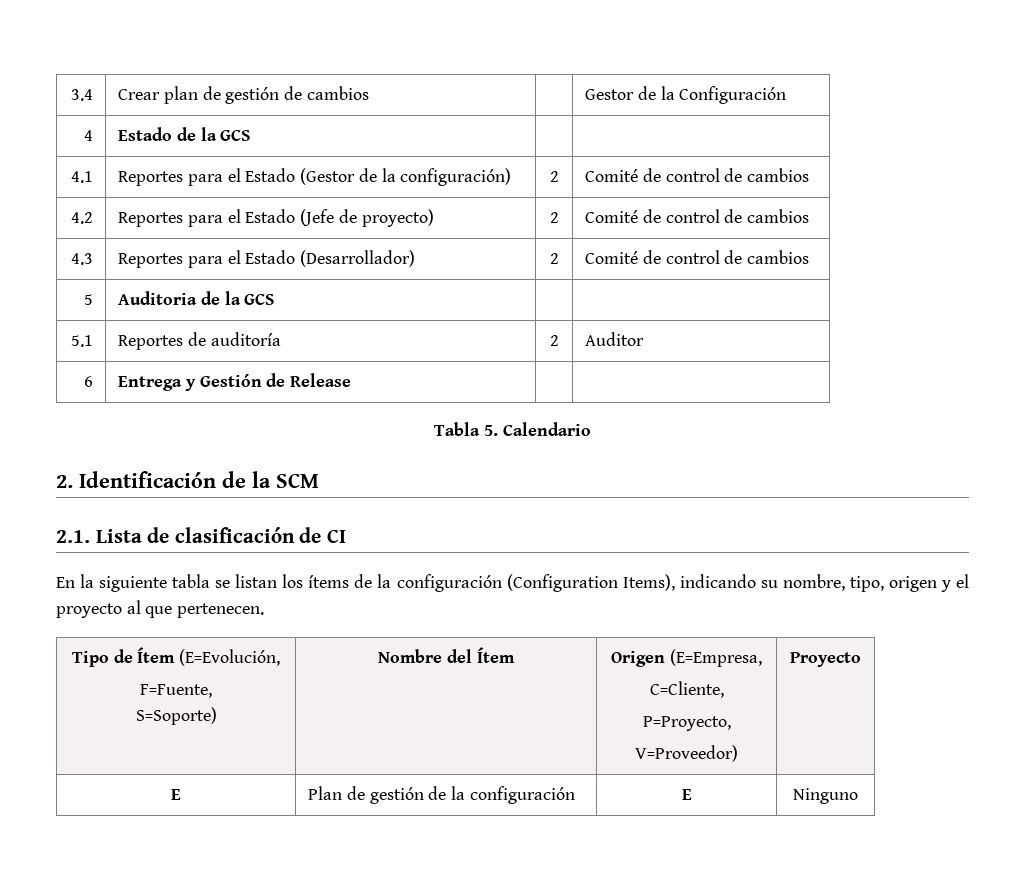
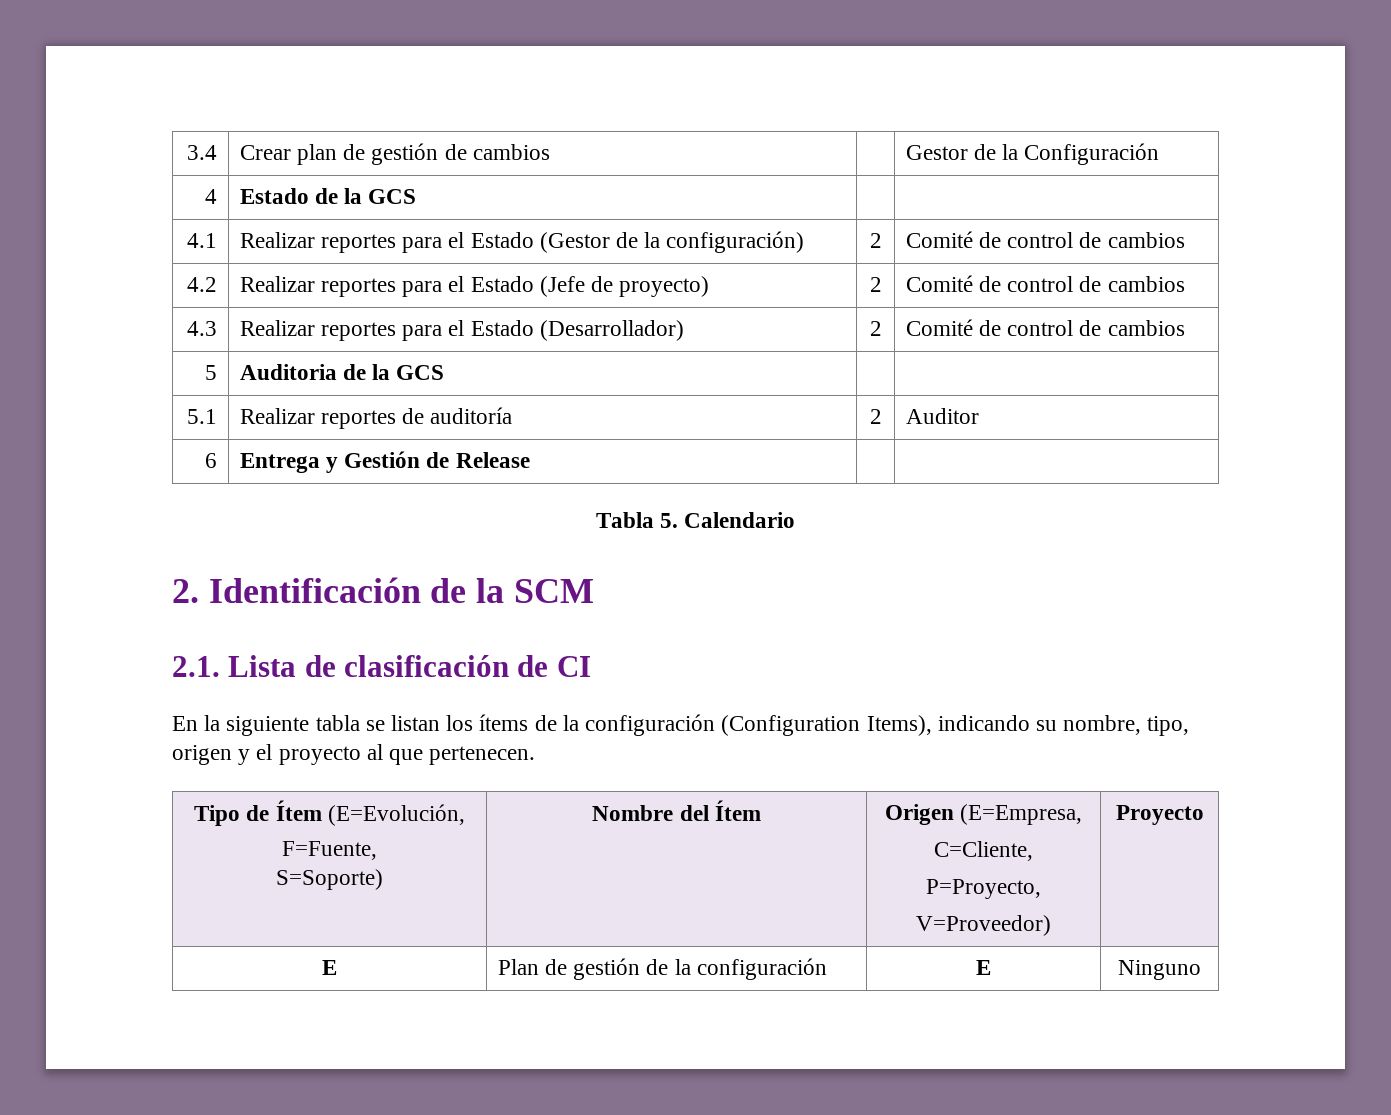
- 4.1 | Reportes para el Estado (Gestor de la configuración) | 2 | Comité de control de cambios
+ 4.1 | Realizar reportes para el Estado (Gestor de la configuración) | 2 | Comité de control de cambios
- 4.2 | Reportes para el Estado (Jefe de proyecto) | 2 | Comité de control de cambios
+ 4.2 | Realizar reportes para el Estado (Jefe de proyecto) | 2 | Comité de control de cambios
- 4.3 | Reportes para el Estado (Desarrollador) | 2 | Comité de control de cambios
+ 4.3 | Realizar reportes para el Estado (Desarrollador) | 2 | Comité de control de cambios
- 5.1 | Reportes de auditoría | 2 | Auditor
+ 5.1 | Realizar reportes de auditoría | 2 | Auditor

